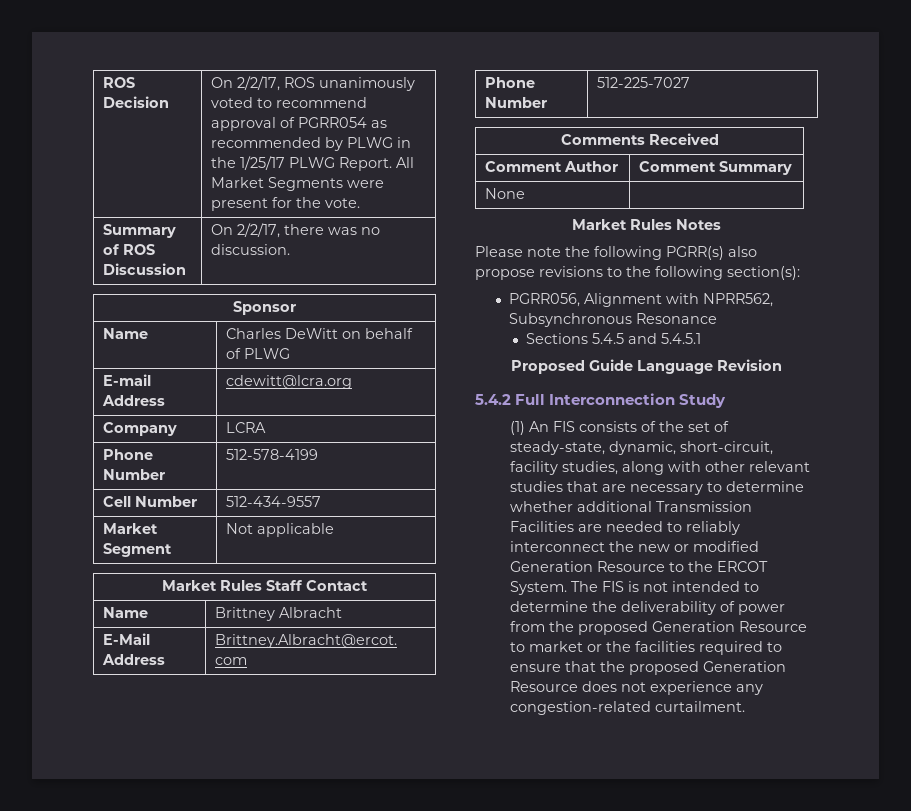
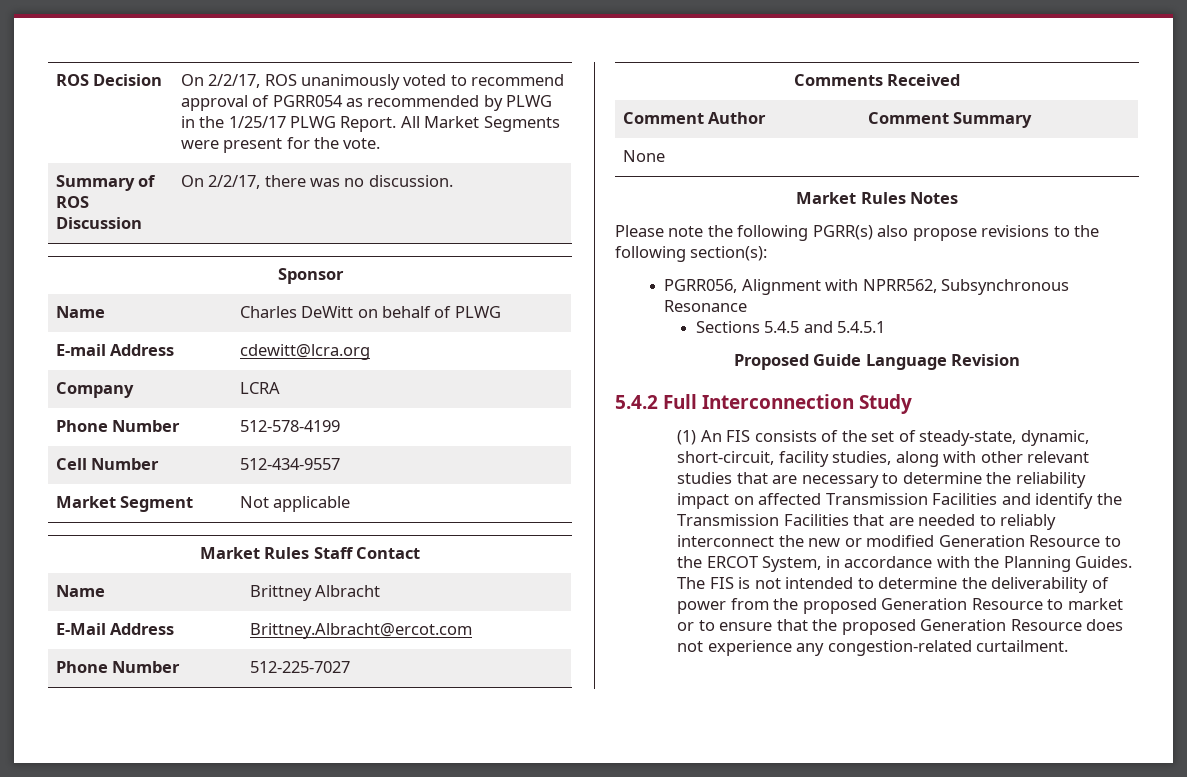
- (1) An FIS consists of the set of steady-state, dynamic, short-circuit, facility studies, along with other relevant studies that are necessary to determine whether additional Transmission Facilities are needed to reliably interconnect the new or modified Generation Resource to the ERCOT System.
+ (1) An FIS consists of the set of steady-state, dynamic, short-circuit, facility studies, along with other relevant studies that are necessary to determine the reliability impact on affected Transmission Facilities and identify the Transmission Facilities that are needed to reliably interconnect the new or modified Generation Resource to the ERCOT System, in accordance with the Planning Guides.
- The FIS is not intended to determine the deliverability of power from the proposed Generation Resource to market or the facilities required to ensure that the proposed Generation Resource does not experience any congestion-related curtailment.
+ The FIS is not intended to determine the deliverability of power from the proposed Generation Resource to market or to ensure that the proposed Generation Resource does not experience any congestion-related curtailment.

